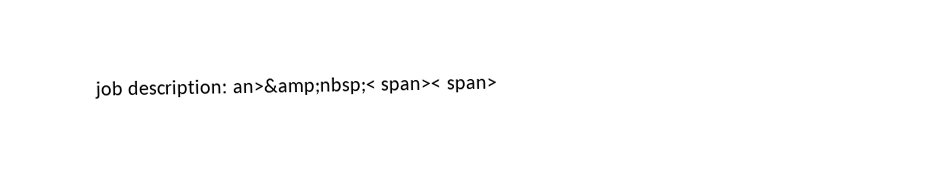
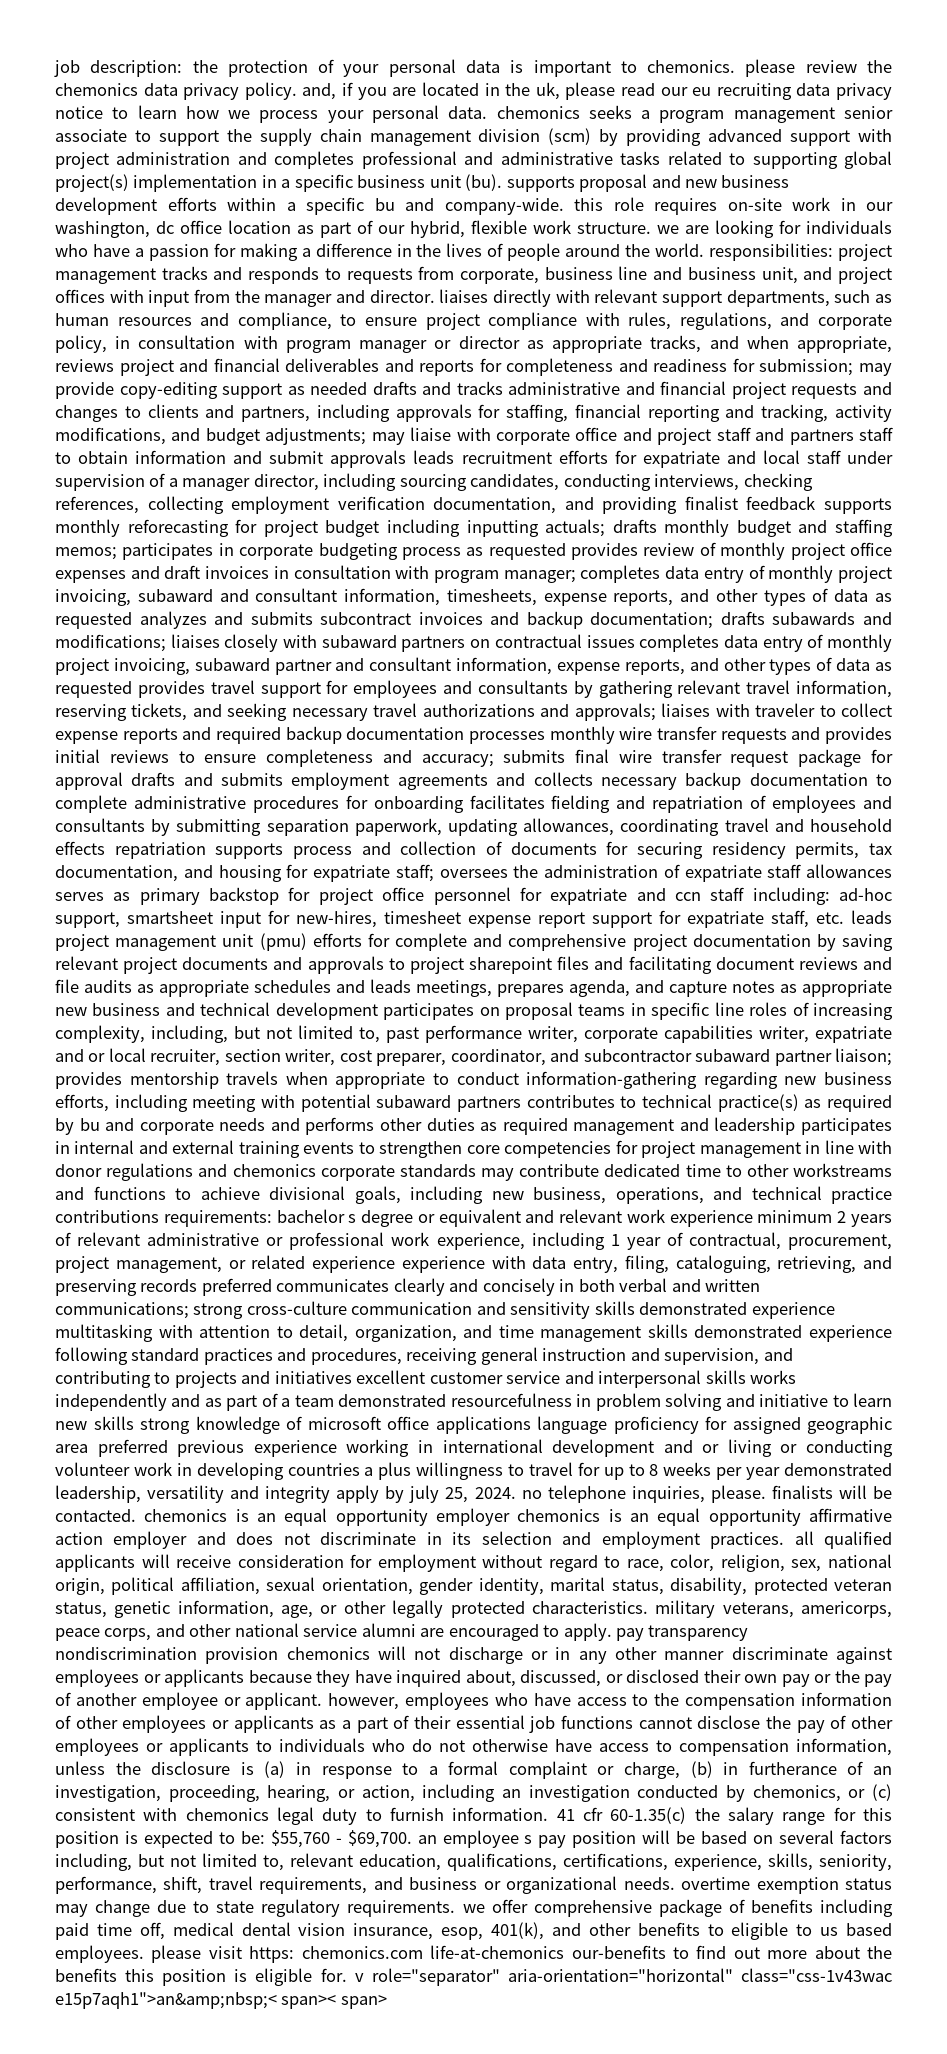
- job description: an>&amp;nbsp;< span>< span>
+ job description: the protection of your personal data is important to chemonics. please review the chemonics data privacy policy. and, if you are located in the uk, please read our eu recruiting data privacy notice to learn how we process your personal data. chemonics seeks a program management senior associate to support the supply chain management division (scm) by providing advanced support with project administration and completes professional and administrative tasks related to supporting global project(s) implementation in a specific business unit (bu). supports proposal and new business development efforts within a specific bu and company-wide. this role requires on-site work in our washington, dc office location as part of our hybrid, flexible work structure. we are looking for individuals who have a passion for making a difference in the lives of people around the world. responsibilities: project management tracks and responds to requests from corporate, business line and business unit, and project offices with input from the manager and director. liaises directly with relevant support departments, such as human resources and compliance, to ensure project compliance with rules, regulations, and corporate policy, in consultation with program manager or director as appropriate tracks, and when appropriate, reviews project and financial deliverables and reports for completeness and readiness for submission; may provide copy-editing support as needed drafts and tracks administrative and financial project requests and changes to clients and partners, including approvals for staffing, financial reporting and tracking, activity modifications, and budget adjustments; may liaise with corporate office and project staff and partners staff to obtain information and submit approvals leads recruitment efforts for expatriate and local staff under supervision of a manager director, including sourcing candidates, conducting interviews, checking references, collecting employment verification documentation, and providing finalist feedback supports monthly reforecasting for project budget including inputting actuals; drafts monthly budget and staffing memos; participates in corporate budgeting process as requested provides review of monthly project office expenses and draft invoices in consultation with program manager; completes data entry of monthly project invoicing, subaward and consultant information, timesheets, expense reports, and other types of data as requested analyzes and submits subcontract invoices and backup documentation; drafts subawards and modifications; liaises closely with subaward partners on contractual issues completes data entry of monthly project invoicing, subaward partner and consultant information, expense reports, and other types of data as requested provides travel support for employees and consultants by gathering relevant travel information, reserving tickets, and seeking necessary travel authorizations and approvals; liaises with traveler to collect expense reports and required backup documentation processes monthly wire transfer requests and provides initial reviews to ensure completeness and accuracy; submits final wire transfer request package for approval drafts and submits employment agreements and collects necessary backup documentation to complete administrative procedures for onboarding facilitates fielding and repatriation of employees and consultants by submitting separation paperwork, updating allowances, coordinating travel and household effects repatriation supports process and collection of documents for securing residency permits, tax documentation, and housing for expatriate staff; oversees the administration of expatriate staff allowances serves as primary backstop for project office personnel for expatriate and ccn staff including: ad-hoc support, smartsheet input for new-hires, timesheet expense report support for expatriate staff, etc. leads project management unit (pmu) efforts for complete and comprehensive project documentation by saving relevant project documents and approvals to project sharepoint files and facilitating document reviews and file audits as appropriate schedules and leads meetings, prepares agenda, and capture notes as appropriate new business and technical development participates on proposal teams in specific line roles of increasing complexity, including, but not limited to, past performance writer, corporate capabilities writer, expatriate and or local recruiter, section writer, cost preparer, coordinator, and subcontractor subaward partner liaison; provides mentorship travels when appropriate to conduct information-gathering regarding new business efforts, including meeting with potential subaward partners contributes to technical practice(s) as required by bu and corporate needs and performs other duties as required management and leadership participates in internal and external training events to strengthen core competencies for project management in line with donor regulations and chemonics corporate standards may contribute dedicated time to other workstreams and functions to achieve divisional goals, including new business, operations, and technical practice contributions requirements: bachelor s degree or equivalent and relevant work experience minimum 2 years of relevant administrative or professional work experience, including 1 year of contractual, procurement, project management, or related experience experience with data entry, filing, cataloguing, retrieving, and preserving records preferred communicates clearly and concisely in both verbal and written communications; strong cross-culture communication and sensitivity skills demonstrated experience multitasking with attention to detail, organization, and time management skills demonstrated experience following standard practices and procedures, receiving general instruction and supervision, and contributing to projects and initiatives excellent customer service and interpersonal skills works independently and as part of a team demonstrated resourcefulness in problem solving and initiative to learn new skills strong knowledge of microsoft office applications language proficiency for assigned geographic area preferred previous experience working in international development and or living or conducting volunteer work in developing countries a plus willingness to travel for up to 8 weeks per year demonstrated leadership, versatility and integrity apply by july 25, 2024. no telephone inquiries, please. finalists will be contacted. chemonics is an equal opportunity employer chemonics is an equal opportunity affirmative action employer and does not discriminate in its selection and employment practices. all qualified applicants will receive consideration for employment without regard to race, color, religion, sex, national origin, political affiliation, sexual orientation, gender identity, marital status, disability, protected veteran status, genetic information, age, or other legally protected characteristics. military veterans, americorps, peace corps, and other national service alumni are encouraged to apply. pay transparency nondiscrimination provision chemonics will not discharge or in any other manner discriminate against employees or applicants because they have inquired about, discussed, or disclosed their own pay or the pay of another employee or applicant. however, employees who have access to the compensation information of other employees or applicants as a part of their essential job functions cannot disclose the pay of other employees or applicants to individuals who do not otherwise have access to compensation information, unless the disclosure is (a) in response to a formal complaint or charge, (b) in furtherance of an investigation, proceeding, hearing, or action, including an investigation conducted by chemonics, or (c) consistent with chemonics legal duty to furnish information. 41 cfr 60-1.35(c) the salary range for this position is expected to be: $55,760 - $69,700. an employee s pay position will be based on several factors including, but not limited to, relevant education, qualifications, certifications, experience, skills, seniority, performance, shift, travel requirements, and business or organizational needs. overtime exemption status may change due to state regulatory requirements. we offer comprehensive package of benefits including paid time off, medical dental vision insurance, esop, 401(k), and other benefits to eligible to us based employees. please visit https: chemonics.com life-at-chemonics our-benefits to find out more about the benefits this position is eligible for. v role="separator" aria-orientation="horizontal" class="css-1v43wac e15p7aqh1">an&amp;nbsp;< span>< span>

